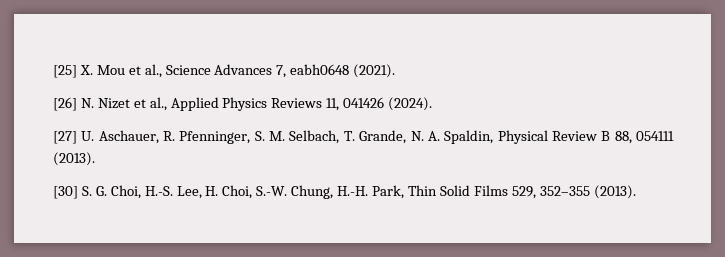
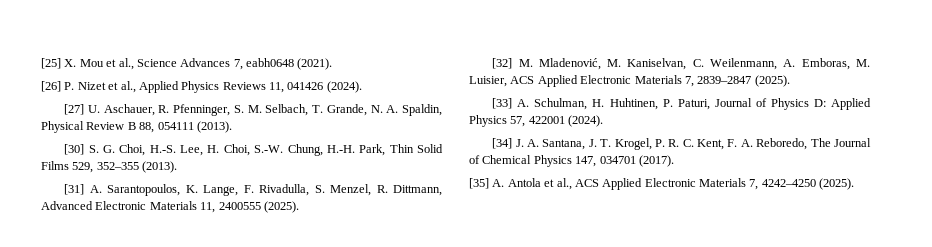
- [26] N. Nizet et al., Applied Physics Reviews 11, 041426 (2024).
+ [26] P. Nizet et al., Applied Physics Reviews 11, 041426 (2024).
+ [31] A. Sarantopoulos, K. Lange, F. Rivadulla, S. Menzel, R. Dittmann, Advanced Electronic Materials 11, 2400555 (2025).
+ [32] M. Mladenović, M. Kaniselvan, C. Weilenmann, A. Emboras, M. Luisier, ACS Applied Electronic Materials 7, 2839–2847 (2025).
+ [33] A. Schulman, H. Huhtinen, P. Paturi, Journal of Physics D: Applied Physics 57, 422001 (2024).
+ [34] J. A. Santana, J. T. Krogel, P. R. C. Kent, F. A. Reboredo, The Journal of Chemical Physics 147, 034701 (2017).
+ [35] A. Antola et al., ACS Applied Electronic Materials 7, 4242–4250 (2025).

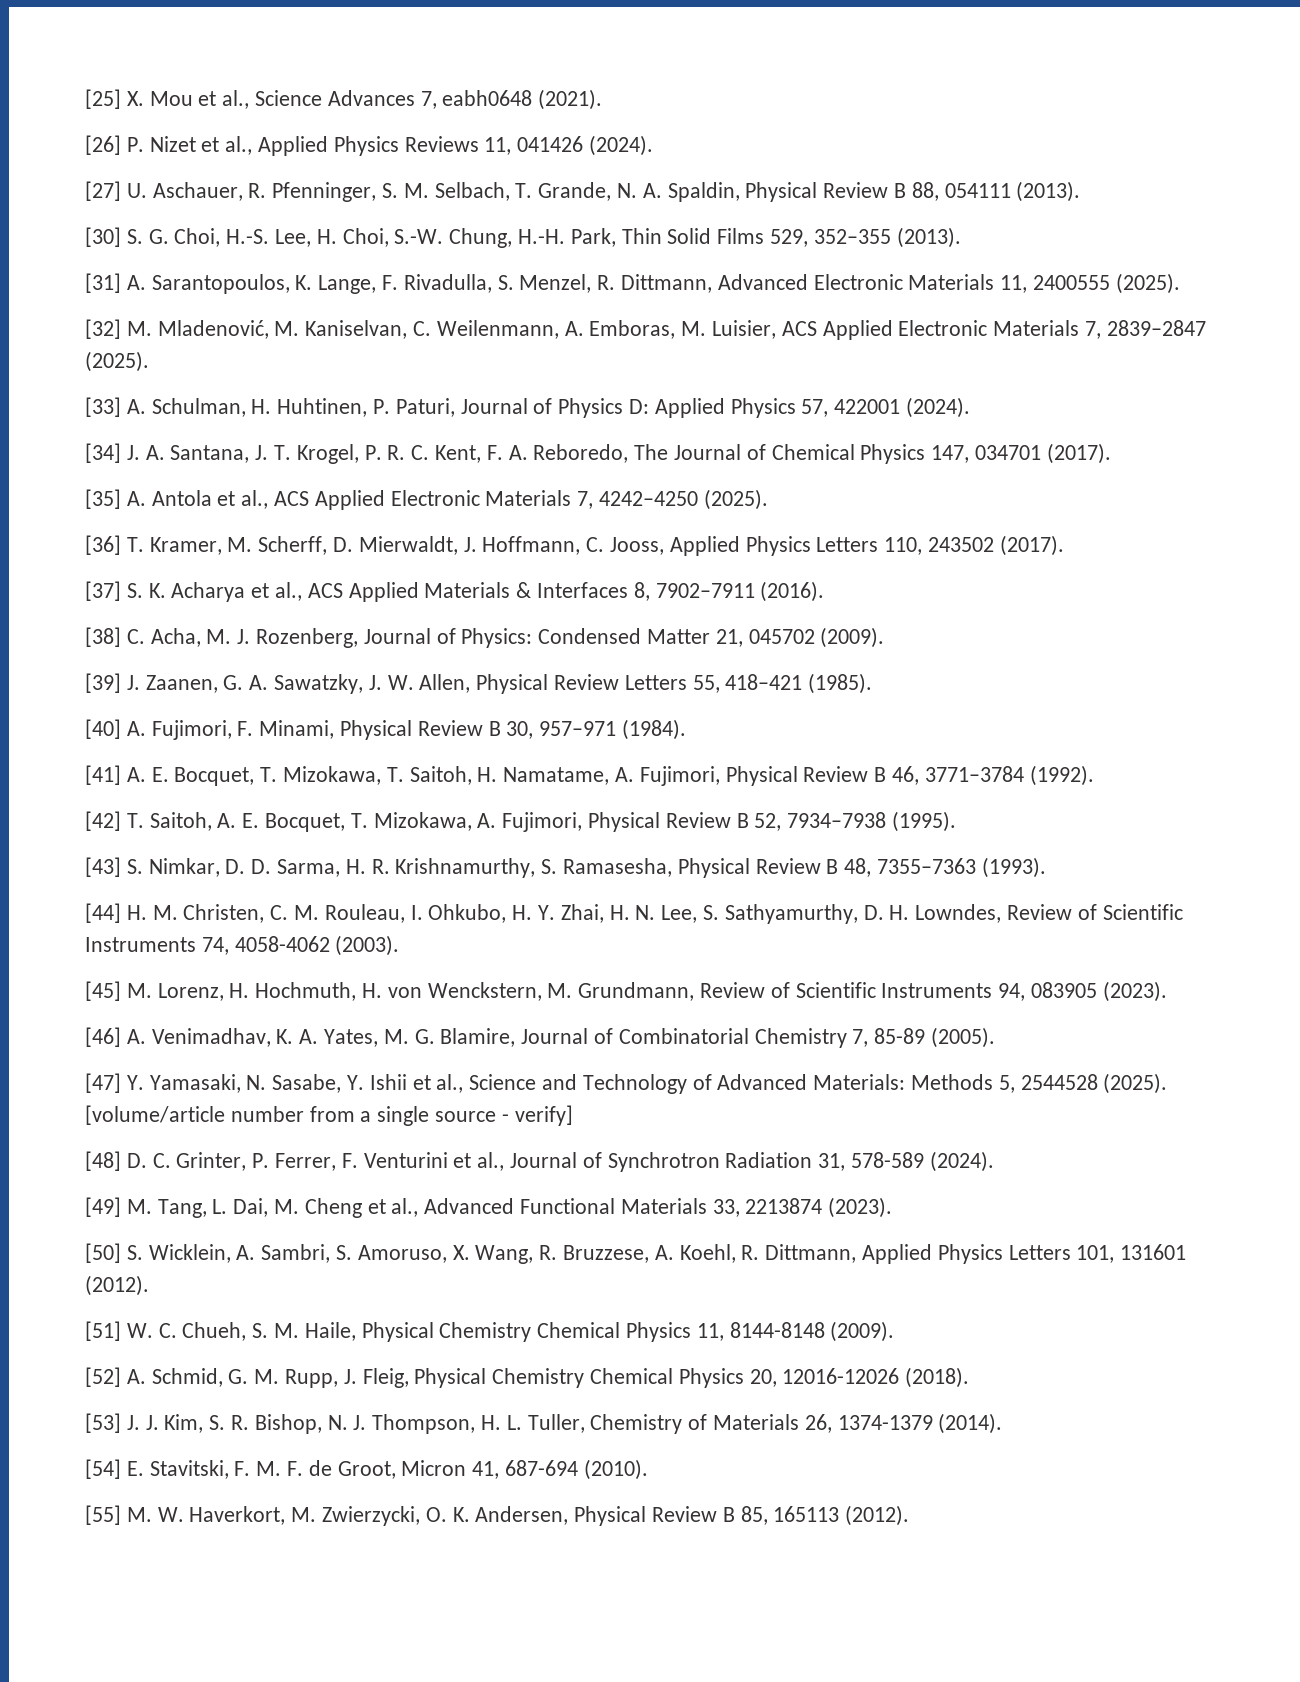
+ [36] T. Kramer, M. Scherff, D. Mierwaldt, J. Hoffmann, C. Jooss, Applied Physics Letters 110, 243502 (2017).
+ [37] S. K. Acharya et al., ACS Applied Materials & Interfaces 8, 7902–7911 (2016).
+ [38] C. Acha, M. J. Rozenberg, Journal of Physics: Condensed Matter 21, 045702 (2009).
+ [39] J. Zaanen, G. A. Sawatzky, J. W. Allen, Physical Review Letters 55, 418–421 (1985).
+ [40] A. Fujimori, F. Minami, Physical Review B 30, 957–971 (1984).
+ [41] A. E. Bocquet, T. Mizokawa, T. Saitoh, H. Namatame, A. Fujimori, Physical Review B 46, 3771–3784 (1992).
+ [42] T. Saitoh, A. E. Bocquet, T. Mizokawa, A. Fujimori, Physical Review B 52, 7934–7938 (1995).
+ [43] S. Nimkar, D. D. Sarma, H. R. Krishnamurthy, S. Ramasesha, Physical Review B 48, 7355–7363 (1993).
+ [44] H. M. Christen, C. M. Rouleau, I. Ohkubo, H. Y. Zhai, H. N. Lee, S. Sathyamurthy, D. H. Lowndes, Review of Scientific Instruments 74, 4058-4062 (2003).
+ [45] M. Lorenz, H. Hochmuth, H. von Wenckstern, M. Grundmann, Review of Scientific Instruments 94, 083905 (2023).
+ [46] A. Venimadhav, K. A. Yates, M. G. Blamire, Journal of Combinatorial Chemistry 7, 85-89 (2005).
+ [47] Y. Yamasaki, N. Sasabe, Y. Ishii et al., Science and Technology of Advanced Materials: Methods 5, 2544528 (2025). [volume/article number from a single source - verify]
+ [48] D. C. Grinter, P. Ferrer, F. Venturini et al., Journal of Synchrotron Radiation 31, 578-589 (2024).
+ [49] M. Tang, L. Dai, M. Cheng et al., Advanced Functional Materials 33, 2213874 (2023).
+ [50] S. Wicklein, A. Sambri, S. Amoruso, X. Wang, R. Bruzzese, A. Koehl, R. Dittmann, Applied Physics Letters 101, 131601 (2012).
+ [51] W. C. Chueh, S. M. Haile, Physical Chemistry Chemical Physics 11, 8144-8148 (2009).
+ [52] A. Schmid, G. M. Rupp, J. Fleig, Physical Chemistry Chemical Physics 20, 12016-12026 (2018).
+ [53] J. J. Kim, S. R. Bishop, N. J. Thompson, H. L. Tuller, Chemistry of Materials 26, 1374-1379 (2014).
+ [54] E. Stavitski, F. M. F. de Groot, Micron 41, 687-694 (2010).
+ [55] M. W. Haverkort, M. Zwierzycki, O. K. Andersen, Physical Review B 85, 165113 (2012).

